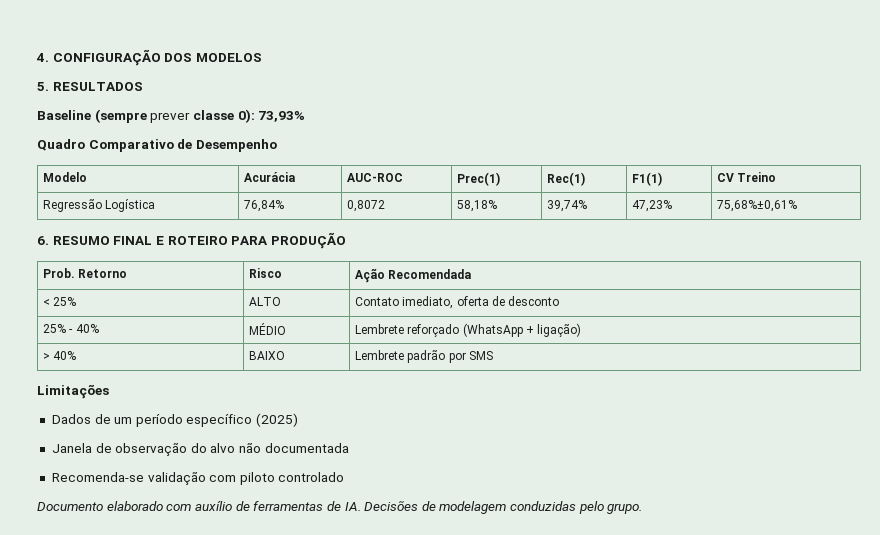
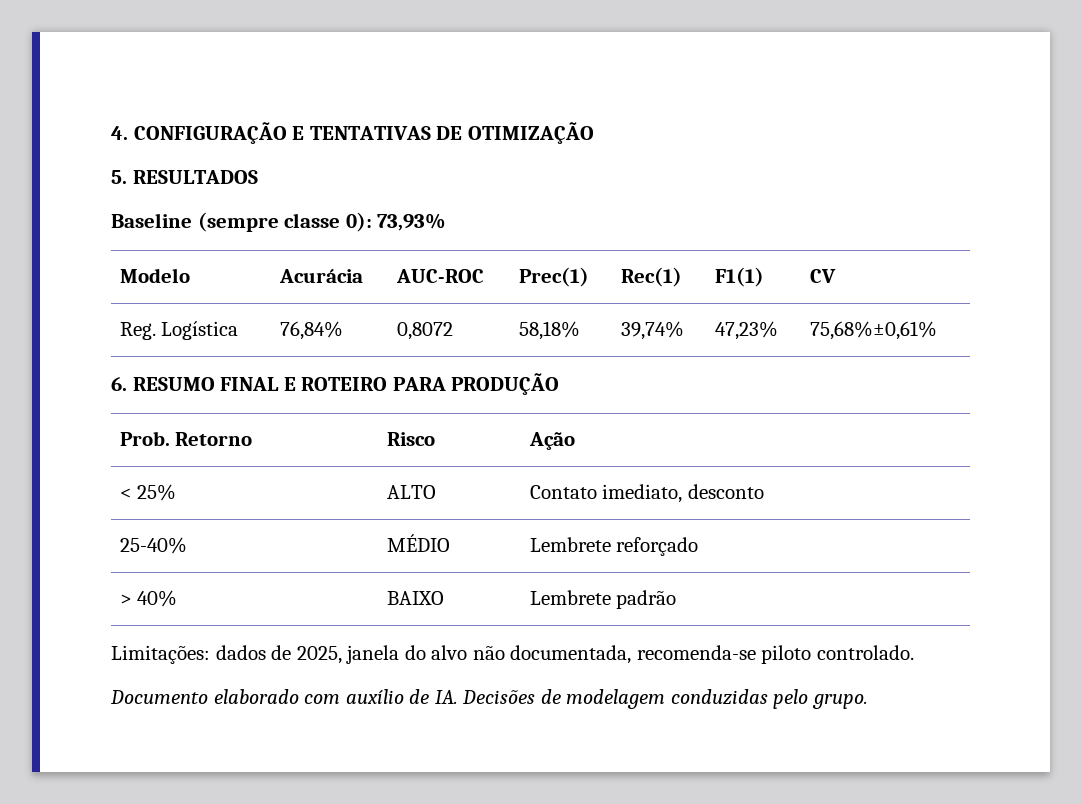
- 4. CONFIGURAÇÃO DOS MODELOS
+ 4. CONFIGURAÇÃO E TENTATIVAS DE OTIMIZAÇÃO
- Baseline (sempre prever classe 0): 73,93%
+ Baseline (sempre classe 0): 73,93%
- Quadro Comparativo de Desempenho
- Modelo | Acurácia | AUC-ROC | Prec(1) | Rec(1) | F1(1) | CV Treino
- Regressão Logística | 76,84% | 0,8072 | 58,18% | 39,74% | 47,23% | 75,68%±0,61%
+ Modelo | Acurácia | AUC-ROC | Prec(1) | Rec(1) | F1(1) | CV
+ Reg. Logística | 76,84% | 0,8072 | 58,18% | 39,74% | 47,23% | 75,68%±0,61%
- Prob. Retorno | Risco | Ação Recomendada
+ Prob. Retorno | Risco | Ação
- < 25% | ALTO | Contato imediato, oferta de desconto
+ < 25% | ALTO | Contato imediato, desconto
- 25% - 40% | MÉDIO | Lembrete reforçado (WhatsApp + ligação)
+ 25-40% | MÉDIO | Lembrete reforçado
- > 40% | BAIXO | Lembrete padrão por SMS
- Limitações
- Dados de um período específico (2025)
- Janela de observação do alvo não documentada
- Recomenda-se validação com piloto controlado
+ > 40% | BAIXO | Lembrete padrão
+ Limitações: dados de 2025, janela do alvo não documentada, recomenda-se piloto controlado.
- Documento elaborado com auxílio de ferramentas de IA. Decisões de modelagem conduzidas pelo grupo.
+ Documento elaborado com auxílio de IA. Decisões de modelagem conduzidas pelo grupo.

